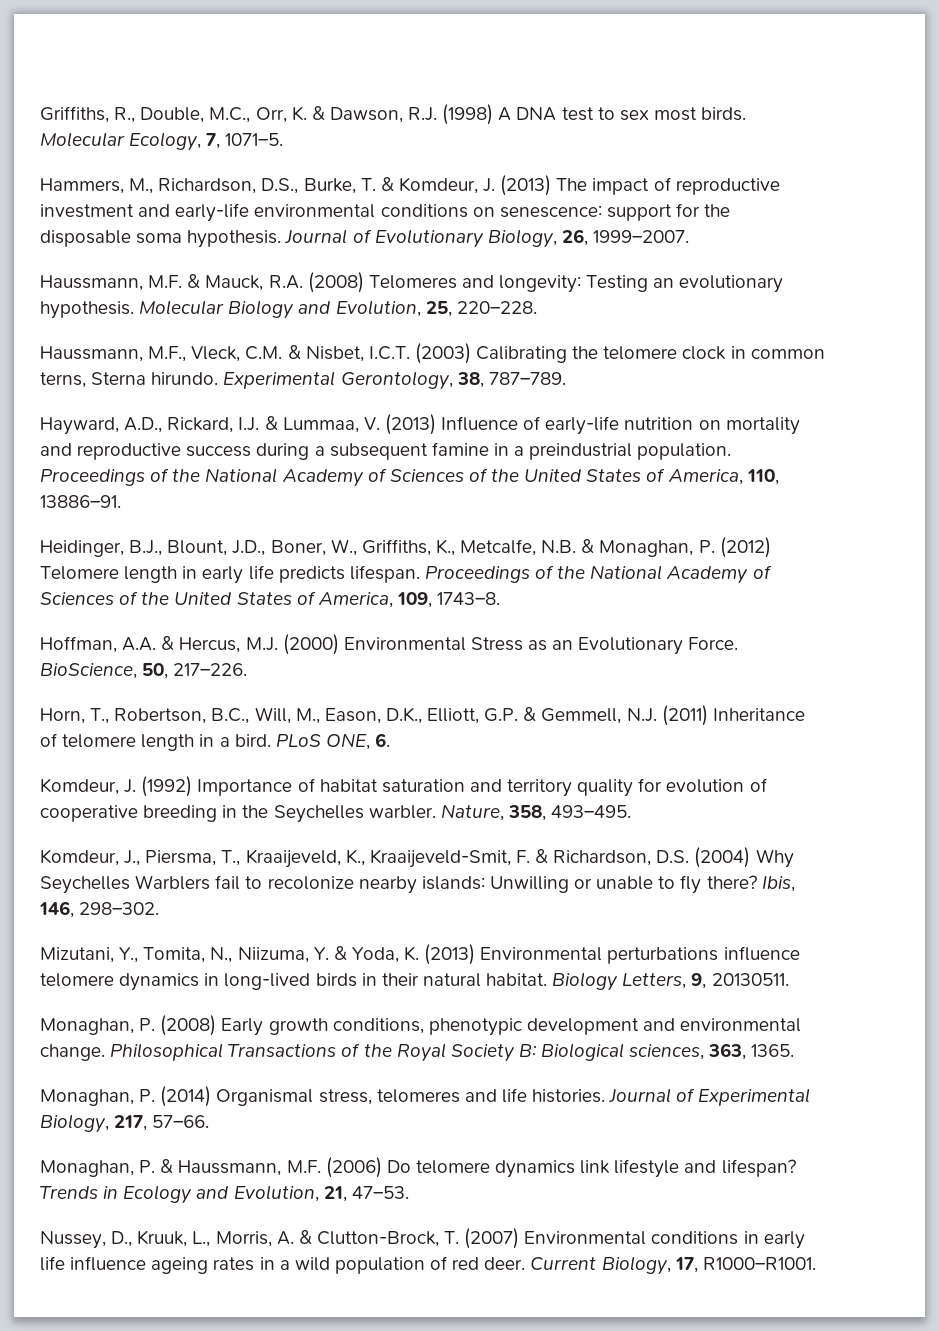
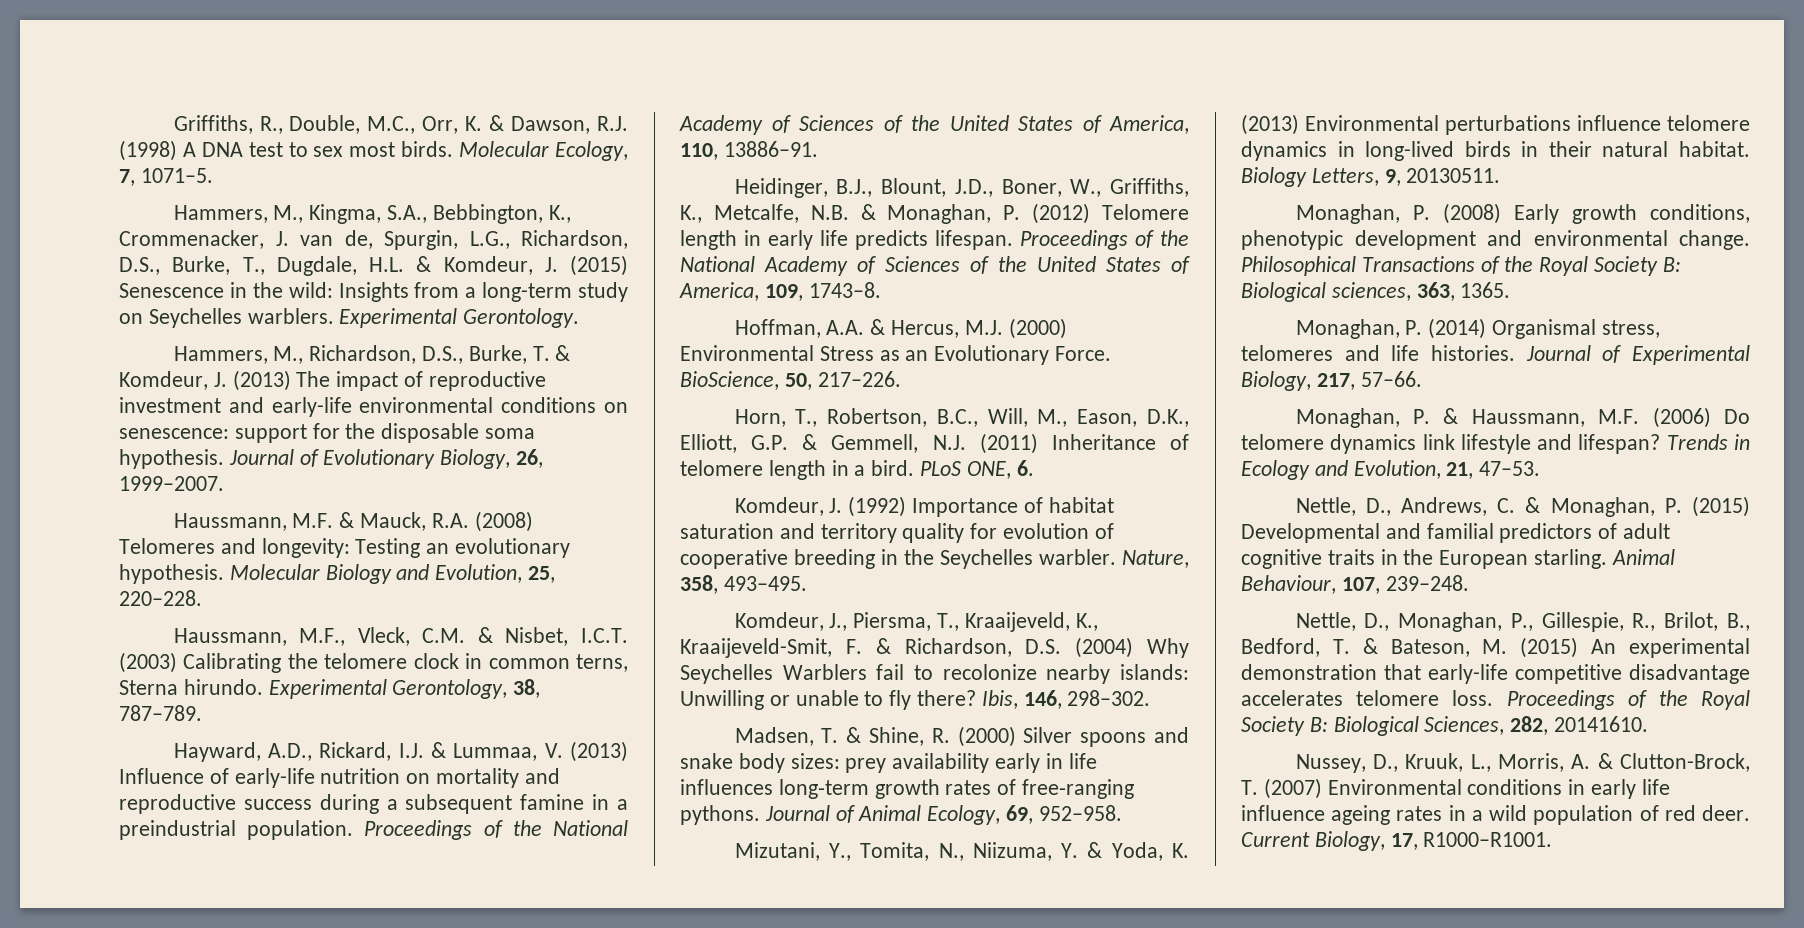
+ Hammers, M., Kingma, S.A., Bebbington, K., Crommenacker, J. van de, Spurgin, L.G., Richardson, D.S., Burke, T., Dugdale, H.L. & Komdeur, J. (2015) Senescence in the wild: Insights from a long-term study on Seychelles warblers. Experimental Gerontology.
+ Madsen, T. & Shine, R. (2000) Silver spoons and snake body sizes: prey availability early in life influences long‐term growth rates of free‐ranging pythons. Journal of Animal Ecology, 69, 952–958.
+ Nettle, D., Andrews, C. & Monaghan, P. (2015) Developmental and familial predictors of adult cognitive traits in the European starling. Animal Behaviour, 107, 239–248.
+ Nettle, D., Monaghan, P., Gillespie, R., Brilot, B., Bedford, T. & Bateson, M. (2015) An experimental demonstration that early-life competitive disadvantage accelerates telomere loss. Proceedings of the Royal Society B: Biological Sciences, 282, 20141610.

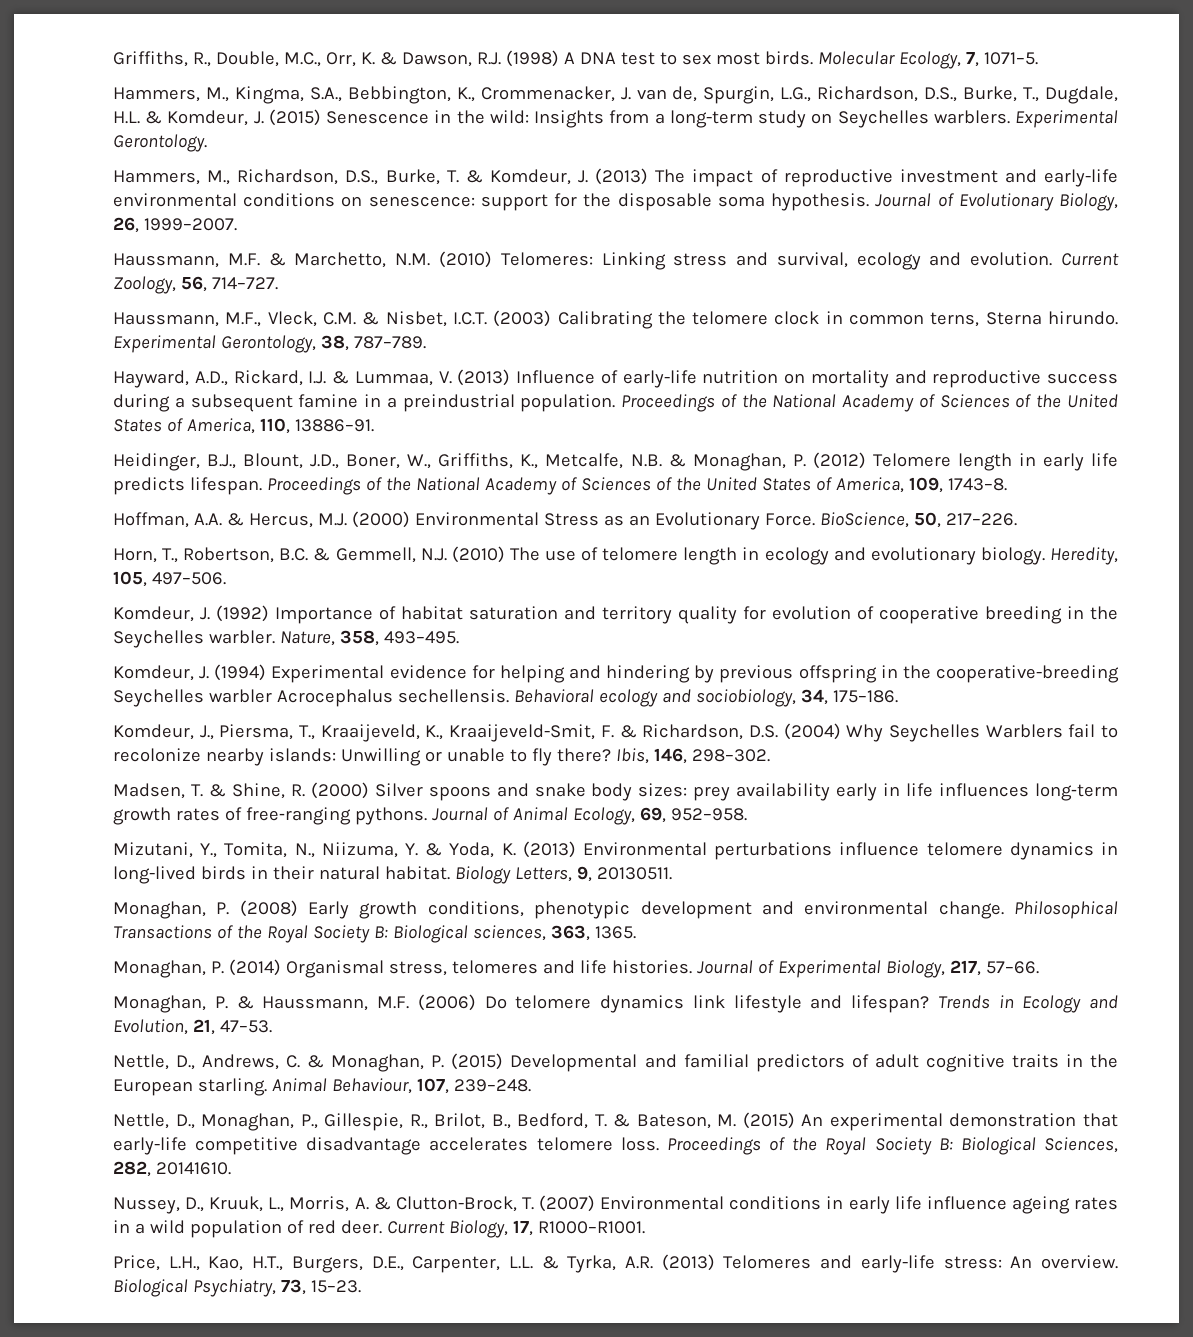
- Haussmann, M.F. & Mauck, R.A. (2008) Telomeres and longevity: Testing an evolutionary hypothesis. Molecular Biology and Evolution, 25, 220–228.
+ Haussmann, M.F. & Marchetto, N.M. (2010) Telomeres: Linking stress and survival, ecology and evolution. Current Zoology, 56, 714–727.
- Horn, T., Robertson, B.C., Will, M., Eason, D.K., Elliott, G.P. & Gemmell, N.J. (2011) Inheritance of telomere length in a bird. PLoS ONE, 6.
+ Horn, T., Robertson, B.C. & Gemmell, N.J. (2010) The use of telomere length in ecology and evolutionary biology. Heredity, 105, 497–506.
+ Komdeur, J. (1994) Experimental evidence for helping and hindering by previous offspring in the cooperative-breeding Seychelles warbler Acrocephalus sechellensis. Behavioral ecology and sociobiology, 34, 175–186.
+ Price, L.H., Kao, H.T., Burgers, D.E., Carpenter, L.L. & Tyrka, A.R. (2013) Telomeres and early-life stress: An overview. Biological Psychiatry, 73, 15–23.

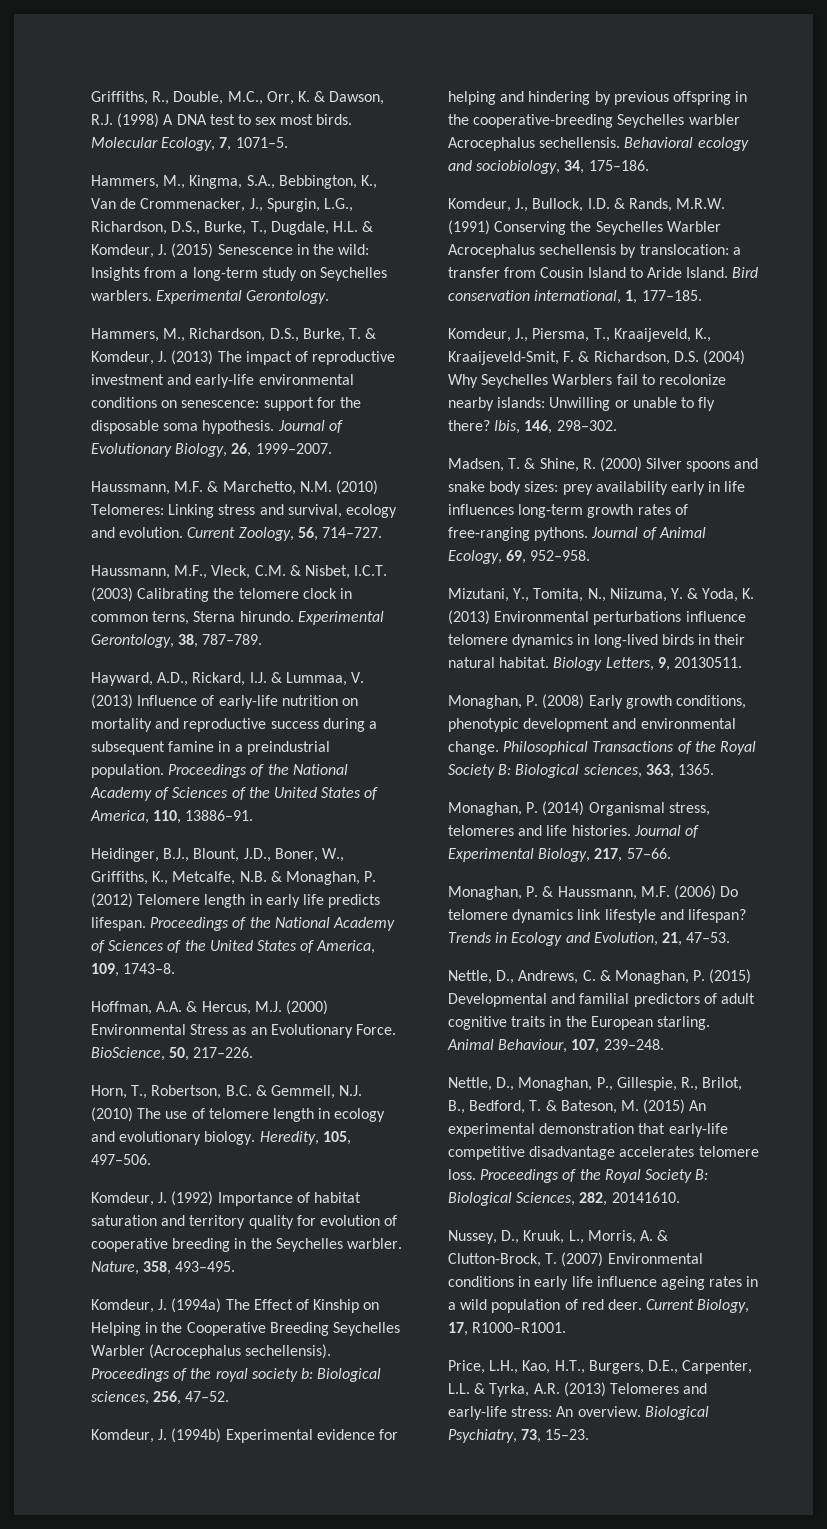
- Hammers, M., Kingma, S.A., Bebbington, K., Crommenacker, J. van de, Spurgin, L.G., Richardson, D.S., Burke, T., Dugdale, H.L. & Komdeur, J. (2015) Senescence in the wild: Insights from a long-term study on Seychelles warblers.
+ Hammers, M., Kingma, S.A., Bebbington, K., Van de Crommenacker, J., Spurgin, L.G., Richardson, D.S., Burke, T., Dugdale, H.L. & Komdeur, J. (2015) Senescence in the wild: Insights from a long-term study on Seychelles warblers.
- Komdeur, J. (1994) Experimental evidence for helping and hindering by previous offspring in the cooperative-breeding Seychelles warbler Acrocephalus sechellensis.
+ Komdeur, J. (1994a) The Effect of Kinship on Helping in the Cooperative Breeding Seychelles Warbler (Acrocephalus sechellensis). Proceedings of the royal society b: Biological sciences, 256, 47–52.
+ Komdeur, J. (1994b) Experimental evidence for helping and hindering by previous offspring in the cooperative-breeding Seychelles warbler Acrocephalus sechellensis.
+ Komdeur, J., Bullock, I.D. & Rands, M.R.W. (1991) Conserving the Seychelles Warbler Acrocephalus sechellensis by translocation: a transfer from Cousin Island to Aride Island. Bird conservation international, 1, 177–185.

